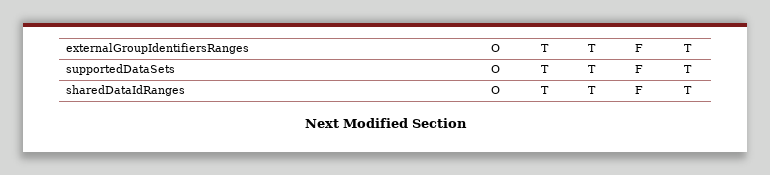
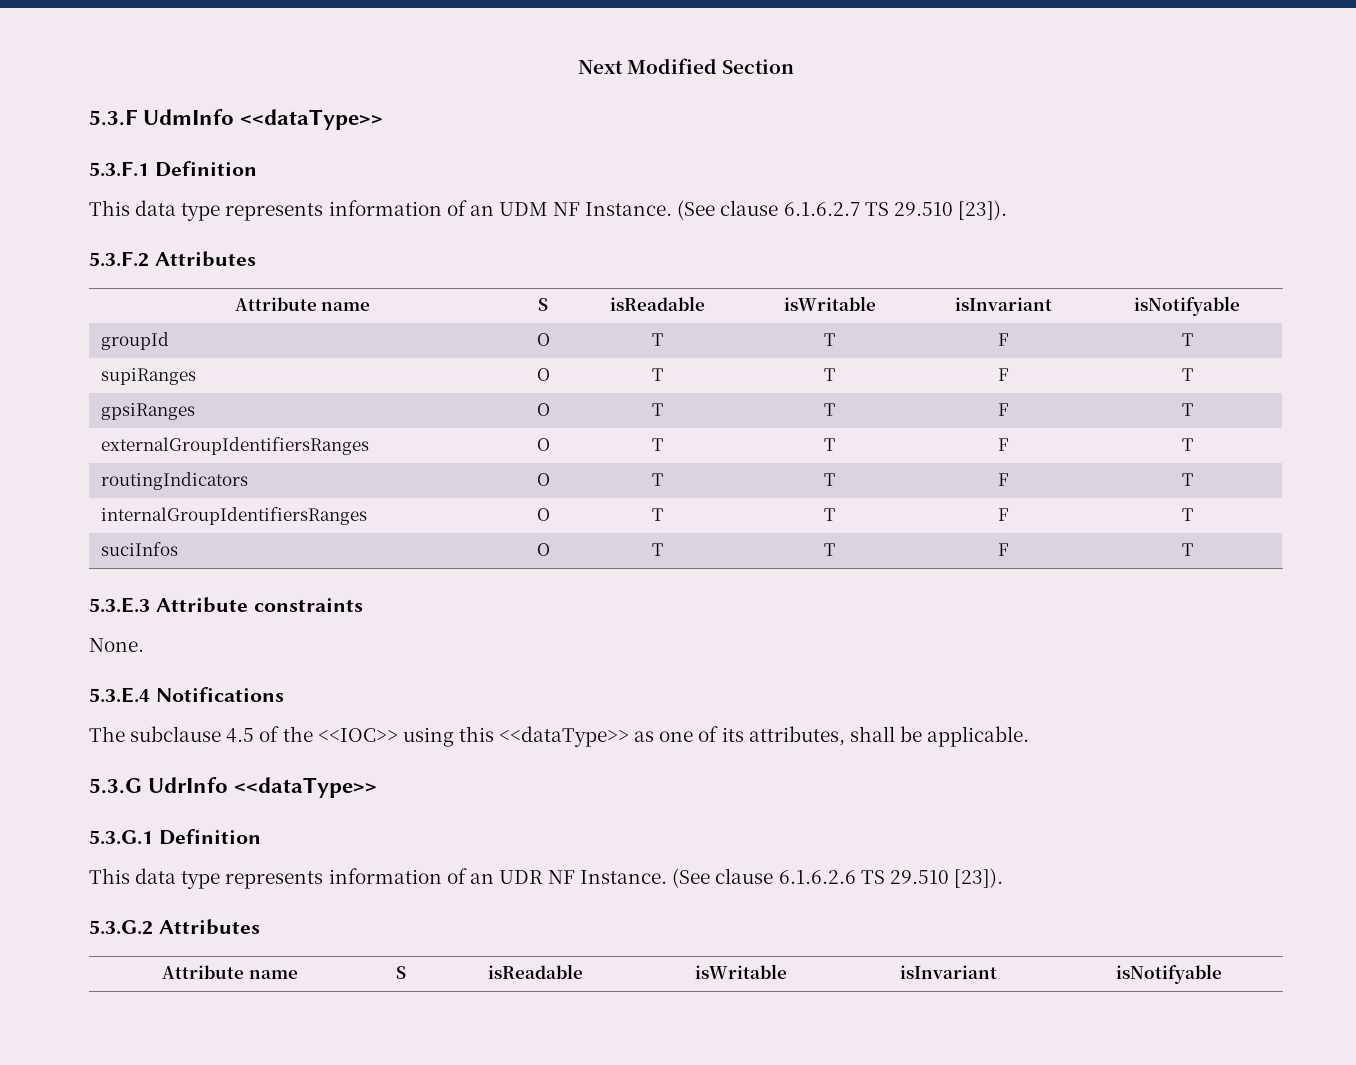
+ Next Modified Section
+ 5.3.F UdmInfo <<dataType>>
+ 5.3.F.1 Definition
+ This data type represents information of an UDM NF Instance. (See clause 6.1.6.2.7 TS 29.510 [23]).
+ 5.3.F.2 Attributes
+ Attribute name | S | isReadable | isWritable | isInvariant | isNotifyable
+ groupId | O | T | T | F | T
+ supiRanges | O | T | T | F | T
+ gpsiRanges | O | T | T | F | T
- supportedDataSets | O | T | T | F | T
- sharedDataIdRanges | O | T | T | F | T
- Next Modified Section
+ routingIndicators | O | T | T | F | T
+ internalGroupIdentifiersRanges | O | T | T | F | T
+ suciInfos | O | T | T | F | T
+ 5.3.E.3 Attribute constraints
+ None.
+ 5.3.E.4 Notifications
+ The subclause 4.5 of the <<IOC>> using this <<dataType>> as one of its attributes, shall be applicable.
+ 5.3.G UdrInfo <<dataType>>
+ 5.3.G.1 Definition
+ This data type represents information of an UDR NF Instance. (See clause 6.1.6.2.6 TS 29.510 [23]).
+ 5.3.G.2 Attributes
+ Attribute name | S | isReadable | isWritable | isInvariant | isNotifyable

